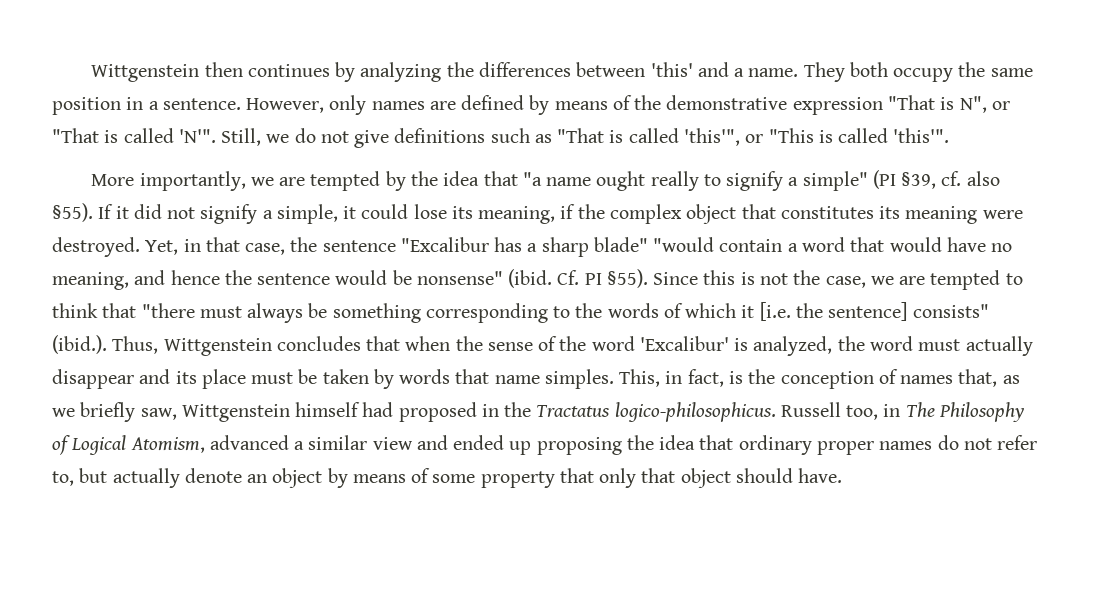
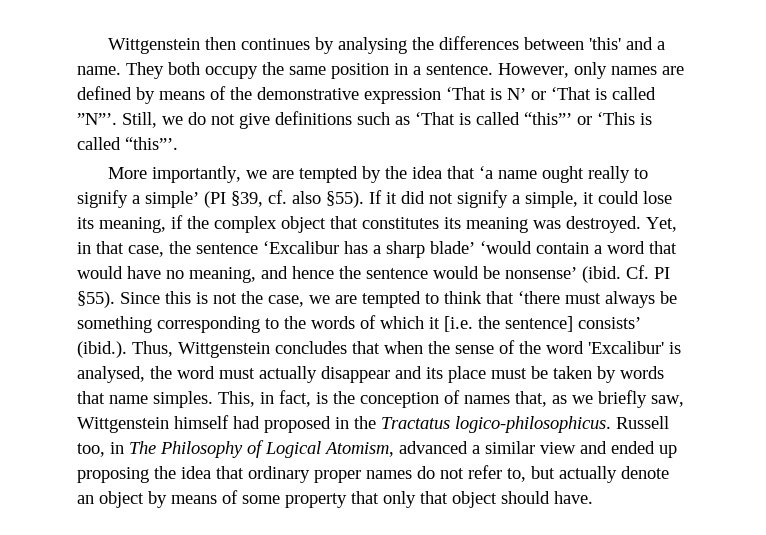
- Wittgenstein then continues by analyzing the differences between 'this' and a name.
+ Wittgenstein then continues by analysing the differences between 'this' and a name.
- However, only names are defined by means of the demonstrative expression "That is N", or "That is called 'N'". Still, we do not give definitions such as "That is called 'this'", or "This is called 'this'".
+ However, only names are defined by means of the demonstrative expression ‘That is N’ or ‘That is called ”N”’. Still, we do not give definitions such as ‘That is called “this”’ or ‘This is called “this”’.
- More importantly, we are tempted by the idea that "a name ought really to signify a simple" (PI §39, cf. also §55).
+ More importantly, we are tempted by the idea that ‘a name ought really to signify a simple’ (PI §39, cf. also §55).
- If it did not signify a simple, it could lose its meaning, if the complex object that constitutes its meaning were destroyed.
+ If it did not signify a simple, it could lose its meaning, if the complex object that constitutes its meaning was destroyed.
- Yet, in that case, the sentence "Excalibur has a sharp blade" "would contain a word that would have no meaning, and hence the sentence would be nonsense" (ibid. Cf. PI §55).
+ Yet, in that case, the sentence ‘Excalibur has a sharp blade’ ‘would contain a word that would have no meaning, and hence the sentence would be nonsense’ (ibid. Cf. PI §55).
- Since this is not the case, we are tempted to think that "there must always be something corresponding to the words of which it [i.e. the sentence] consists" (ibid.). Thus, Wittgenstein concludes that when the sense of the word 'Excalibur' is analyzed, the word must actually disappear and its place must be taken by words that name simples.
+ Since this is not the case, we are tempted to think that ‘there must always be something corresponding to the words of which it [i.e. the sentence] consists’ (ibid.). Thus, Wittgenstein concludes that when the sense of the word 'Excalibur' is analysed, the word must actually disappear and its place must be taken by words that name simples.

